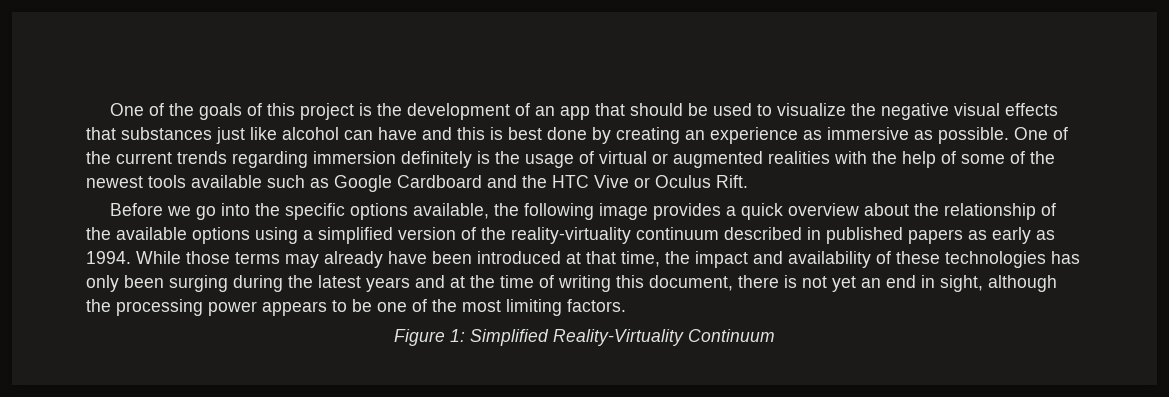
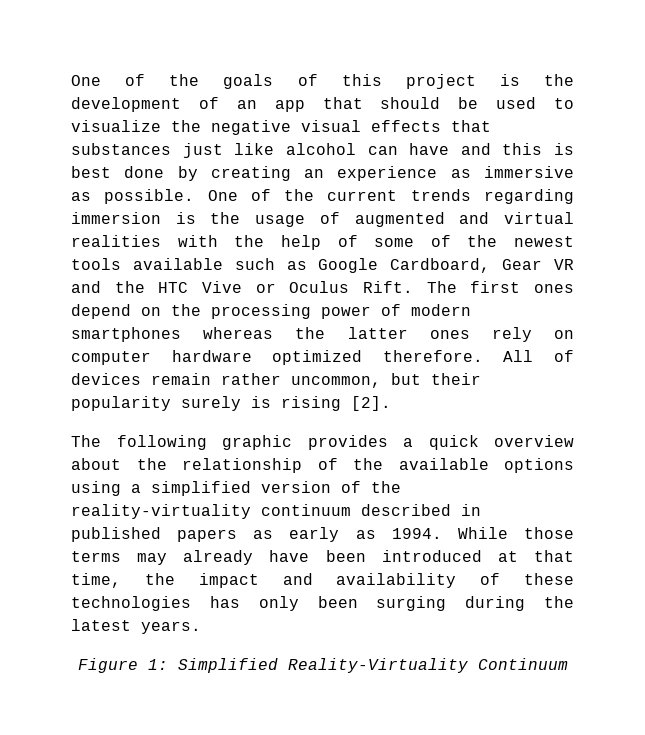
- One of the current trends regarding immersion definitely is the usage of virtual or augmented realities with the help of some of the newest tools available such as Google Cardboard and the HTC Vive or Oculus Rift.
- Before we go into the specific options available, the following image provides a quick overview about the relationship of the available options using a simplified version of the reality-virtuality continuum described in published papers as early as 1994.
+ One of the current trends regarding immersion is the usage of augmented and virtual realities with the help of some of the newest tools available such as Google Cardboard, Gear VR and the HTC Vive or Oculus Rift. The first ones depend on the processing power of modern smartphones whereas the latter ones rely on computer hardware optimized therefore. All of devices remain rather uncommon, but their popularity surely is rising [2].
+ The following graphic provides a quick overview about the relationship of the available options using a simplified version of the reality-virtuality continuum described in published papers as early as 1994.
- While those terms may already have been introduced at that time, the impact and availability of these technologies has only been surging during the latest years and at the time of writing this document, there is not yet an end in sight, although the processing power appears to be one of the most limiting factors.
+ While those terms may already have been introduced at that time, the impact and availability of these technologies has only been surging during the latest years.

